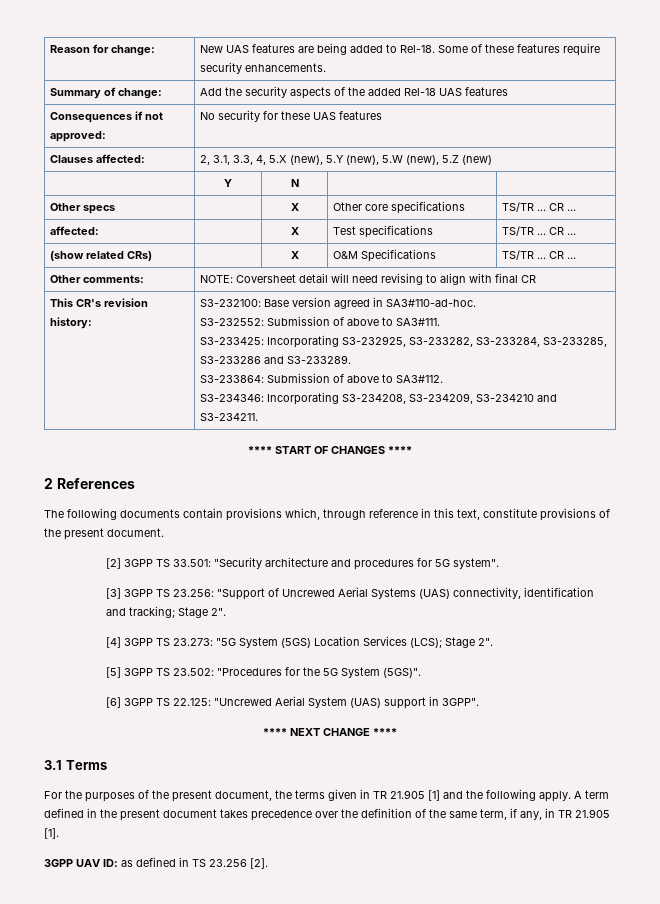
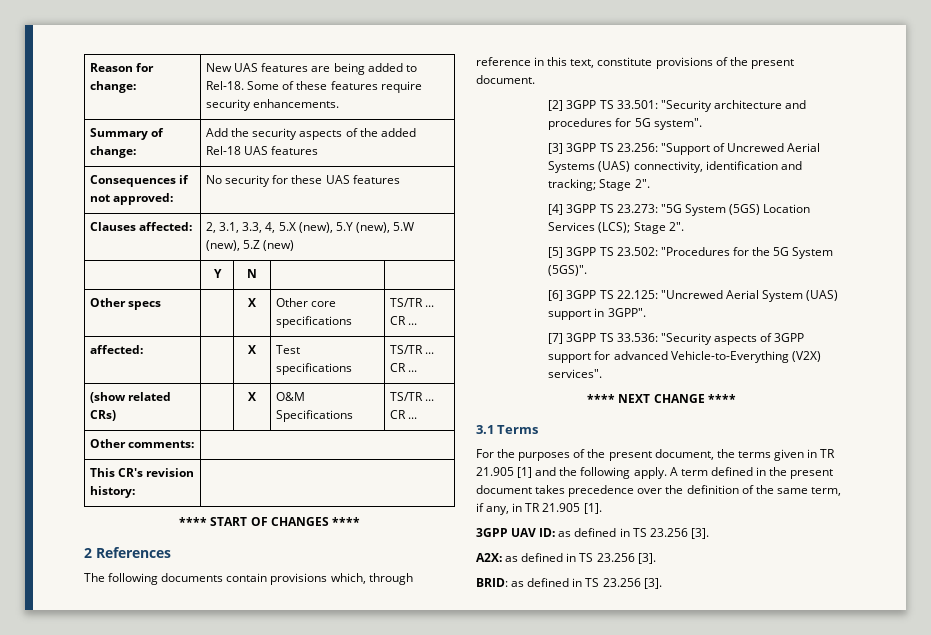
- Other comments: | NOTE: Coversheet detail will need revising to align with final CR
- This CR's revision history: | S3-232100: Base version agreed in SA3#110-ad-hoc.
- S3-232552: Submission of above to SA3#111.
- S3-233425: Incorporating S3-232925, S3-233282, S3-233284, S3-233285, S3-233286 and S3-233289.
- S3-233864: Submission of above to SA3#112.
- S3-234346: Incorporating S3-234208, S3-234209, S3-234210 and S3-234211.
+ Other comments: |
+ This CR's revision history: |
+ [7] 3GPP TS 33.536: "Security aspects of 3GPP support for advanced Vehicle-to-Everything (V2X) services".
- 3GPP UAV ID: as defined in TS 23.256 [2].
+ 3GPP UAV ID: as defined in TS 23.256 [3].
+ A2X: as defined in TS 23.256 [3].
+ BRID: as defined in TS 23.256 [3].

